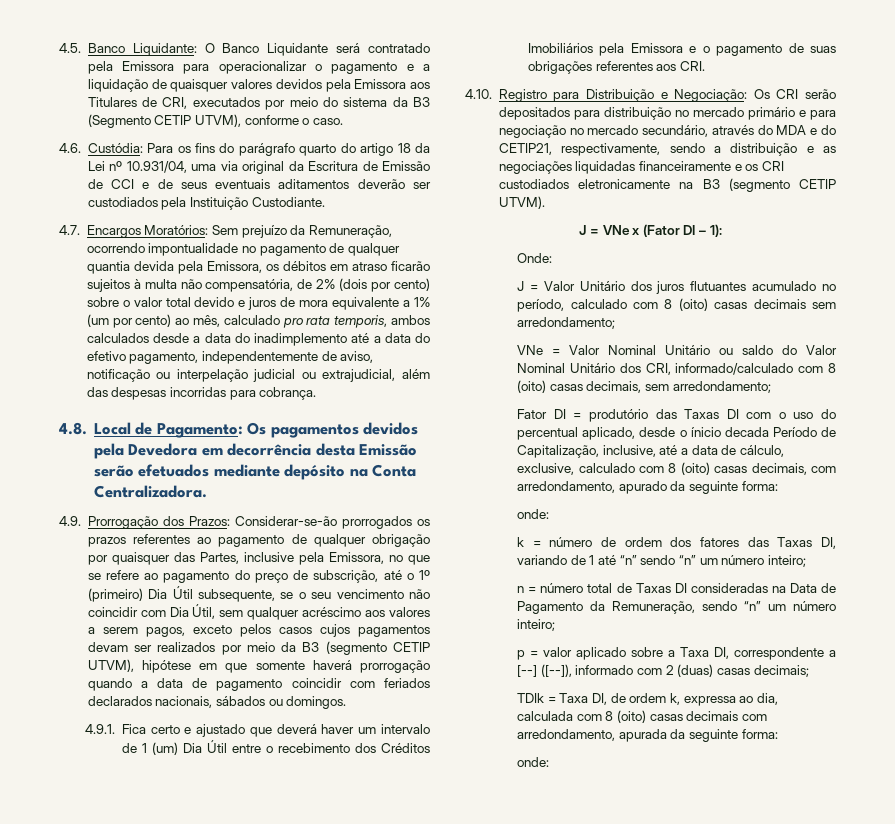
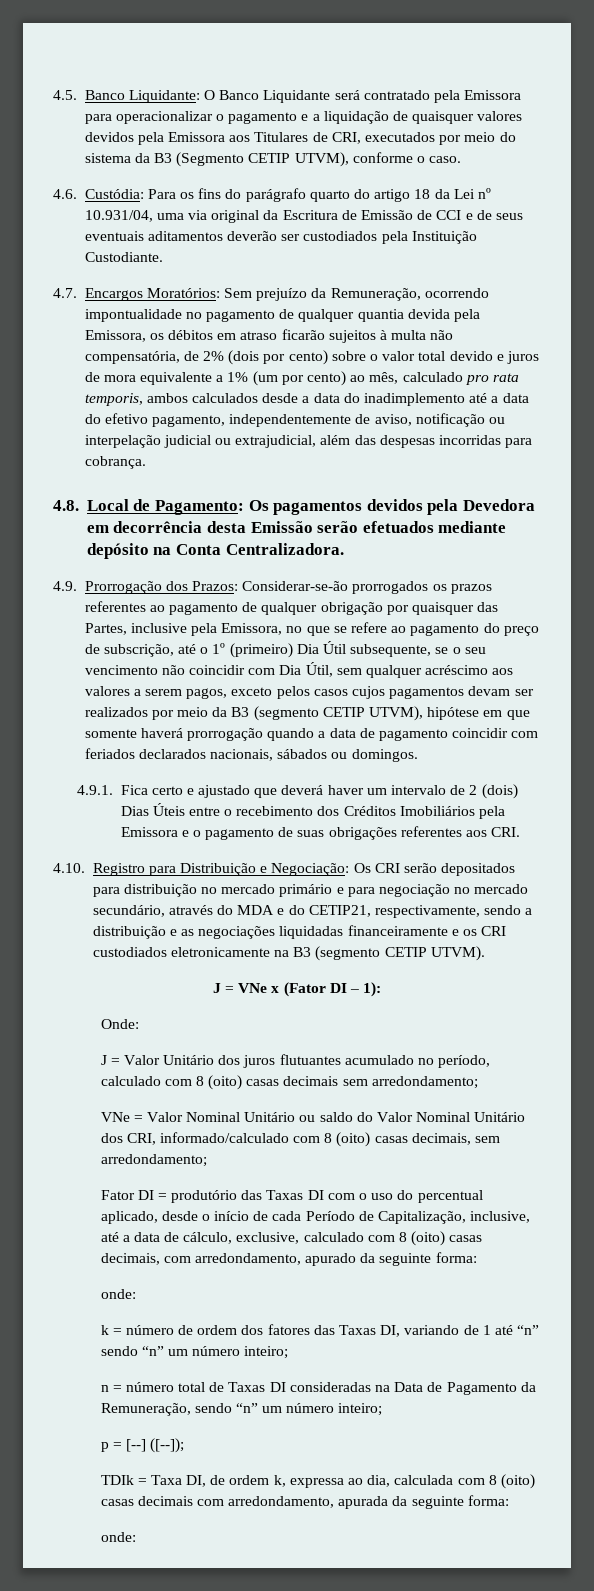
- 4.9.1. Fica certo e ajustado que deverá haver um intervalo de 1 (um) Dia Útil entre o recebimento dos Créditos Imobiliários pela Emissora e o pagamento de suas obrigações referentes aos CRI.
+ 4.9.1. Fica certo e ajustado que deverá haver um intervalo de 2 (dois) Dias Úteis entre o recebimento dos Créditos Imobiliários pela Emissora e o pagamento de suas obrigações referentes aos CRI.
- Fator DI = produtório das Taxas DI com o uso do percentual aplicado, desde o ínicio decada Período de Capitalização, inclusive, até a data de cálculo, exclusive, calculado com 8 (oito) casas decimais, com arredondamento, apurado da seguinte forma:
+ Fator DI = produtório das Taxas DI com o uso do percentual aplicado, desde o início de cada Período de Capitalização, inclusive, até a data de cálculo, exclusive, calculado com 8 (oito) casas decimais, com arredondamento, apurado da seguinte forma:
- p = valor aplicado sobre a Taxa DI, correspondente a [--] ([--]), informado com 2 (duas) casas decimais;
+ p = [--] ([--]);

